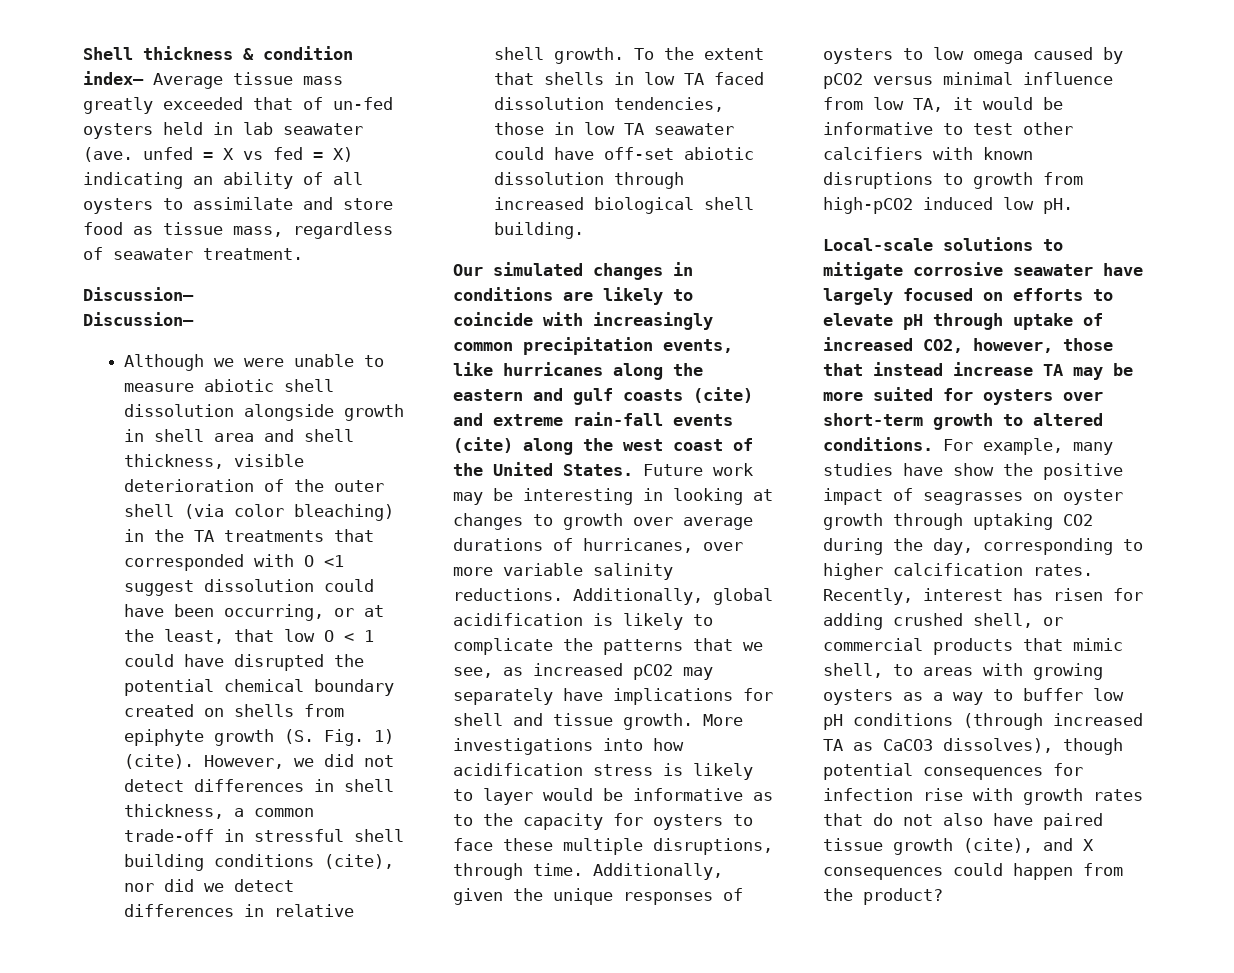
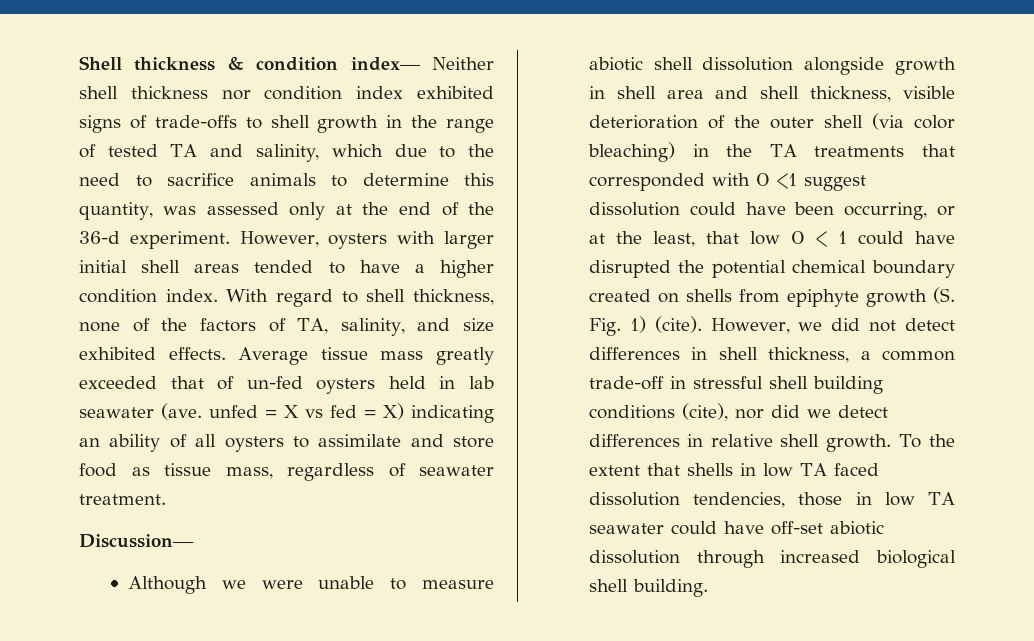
- Shell thickness & condition index— Average tissue mass greatly exceeded that of un-fed oysters held in lab seawater (ave. unfed = X vs fed = X) indicating an ability of all oysters to assimilate and store food as tissue mass, regardless of seawater treatment.
- Discussion—
+ Shell thickness & condition index— Neither shell thickness nor condition index exhibited signs of trade-offs to shell growth in the range of tested TA and salinity, which due to the need to sacrifice animals to determine this quantity, was assessed only at the end of the 36-d experiment. However, oysters with larger initial shell areas tended to have a higher condition index. With regard to shell thickness, none of the factors of TA, salinity, and size exhibited effects. Average tissue mass greatly exceeded that of un-fed oysters held in lab seawater (ave. unfed = X vs fed = X) indicating an ability of all oysters to assimilate and store food as tissue mass, regardless of seawater treatment.
- Our simulated changes in conditions are likely to coincide with increasingly common precipitation events, like hurricanes along the eastern and gulf coasts (cite) and extreme rain-fall events (cite) along the west coast of the United States. Future work may be interesting in looking at changes to growth over average durations of hurricanes, over more variable salinity reductions. Additionally, global acidification is likely to complicate the patterns that we see, as increased pCO2 may separately have implications for shell and tissue growth. More investigations into how acidification stress is likely to layer would be informative as to the capacity for oysters to face these multiple disruptions, through time. Additionally, given the unique responses of oysters to low omega caused by pCO2 versus minimal influence from low TA, it would be informative to test other calcifiers with known disruptions to growth from high-pCO2 induced low pH.
- Local-scale solutions to mitigate corrosive seawater have largely focused on efforts to elevate pH through uptake of increased CO2, however, those that instead increase TA may be more suited for oysters over short-term growth to altered conditions. For example, many studies have show the positive impact of seagrasses on oyster growth through uptaking CO2 during the day, corresponding to higher calcification rates. Recently, interest has risen for adding crushed shell, or commercial products that mimic shell, to areas with growing oysters as a way to buffer low pH conditions (through increased TA as CaCO3 dissolves), though potential consequences for infection rise with growth rates that do not also have paired tissue growth (cite), and X consequences could happen from the product?

